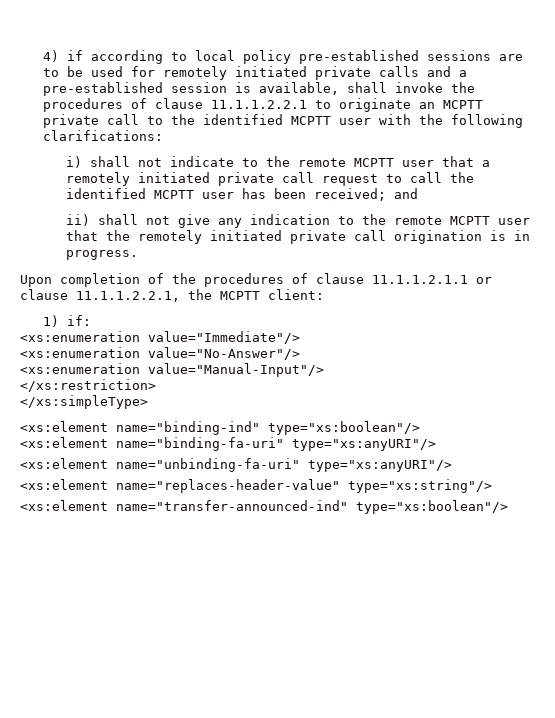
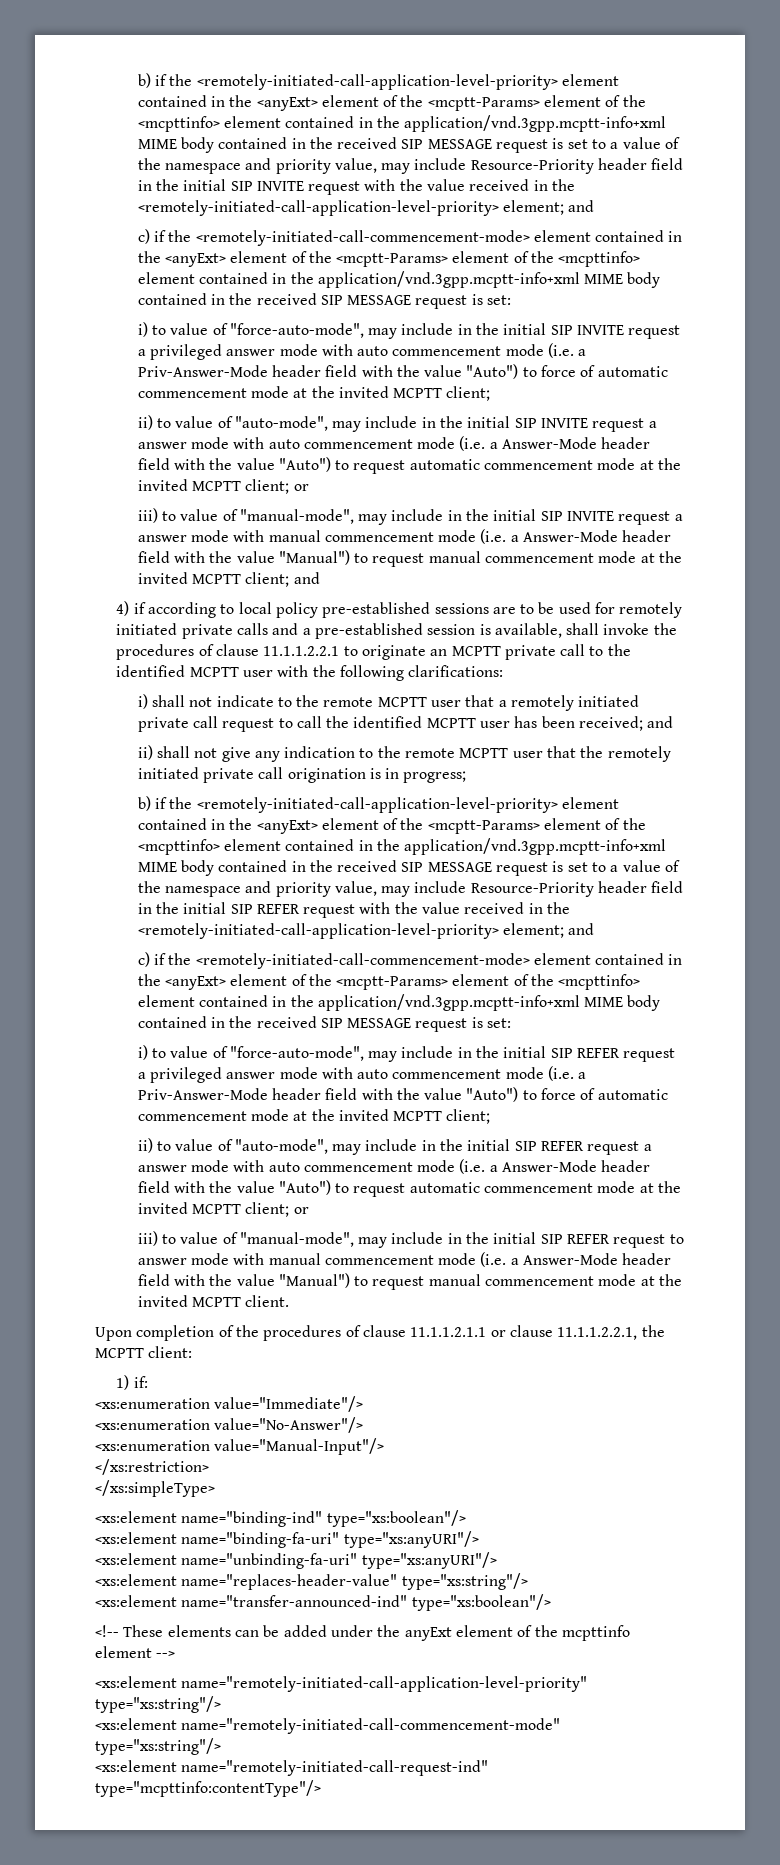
+ b) if the <remotely-initiated-call-application-level-priority> element contained in the <anyExt> element of the <mcptt-Params> element of the <mcpttinfo> element contained in the application/vnd.3gpp.mcptt-info+xml MIME body contained in the received SIP MESSAGE request is set to a value of the namespace and priority value, may include Resource-Priority header field in the initial SIP INVITE request with the value received in the <remotely-initiated-call-application-level-priority> element; and
+ c) if the <remotely-initiated-call-commencement-mode> element contained in the <anyExt> element of the <mcptt-Params> element of the <mcpttinfo> element contained in the application/vnd.3gpp.mcptt-info+xml MIME body contained in the received SIP MESSAGE request is set:
+ i) to value of "force-auto-mode", may include in the initial SIP INVITE request a privileged answer mode with auto commencement mode (i.e. a Priv-Answer-Mode header field with the value "Auto") to force of automatic commencement mode at the invited MCPTT client;
+ ii) to value of "auto-mode", may include in the initial SIP INVITE request a answer mode with auto commencement mode (i.e. a Answer-Mode header field with the value "Auto") to request automatic commencement mode at the invited MCPTT client; or
+ iii) to value of "manual-mode", may include in the initial SIP INVITE request a answer mode with manual commencement mode (i.e. a Answer-Mode header field with the value "Manual") to request manual commencement mode at the invited MCPTT client; and
- ii) shall not give any indication to the remote MCPTT user that the remotely initiated private call origination is in progress.
+ ii) shall not give any indication to the remote MCPTT user that the remotely initiated private call origination is in progress;
+ b) if the <remotely-initiated-call-application-level-priority> element contained in the <anyExt> element of the <mcptt-Params> element of the <mcpttinfo> element contained in the application/vnd.3gpp.mcptt-info+xml MIME body contained in the received SIP MESSAGE request is set to a value of the namespace and priority value, may include Resource-Priority header field in the initial SIP REFER request with the value received in the <remotely-initiated-call-application-level-priority> element; and
+ c) if the <remotely-initiated-call-commencement-mode> element contained in the <anyExt> element of the <mcptt-Params> element of the <mcpttinfo> element contained in the application/vnd.3gpp.mcptt-info+xml MIME body contained in the received SIP MESSAGE request is set:
+ i) to value of "force-auto-mode", may include in the initial SIP REFER request a privileged answer mode with auto commencement mode (i.e. a Priv-Answer-Mode header field with the value "Auto") to force of automatic commencement mode at the invited MCPTT client;
+ ii) to value of "auto-mode", may include in the initial SIP REFER request a answer mode with auto commencement mode (i.e. a Answer-Mode header field with the value "Auto") to request automatic commencement mode at the invited MCPTT client; or
+ iii) to value of "manual-mode", may include in the initial SIP REFER request to answer mode with manual commencement mode (i.e. a Answer-Mode header field with the value "Manual") to request manual commencement mode at the invited MCPTT client.
+ <!-- These elements can be added under the anyExt element of the mcpttinfo element -->
+ <xs:element name="remotely-initiated-call-application-level-priority" type="xs:string"/>
+ <xs:element name="remotely-initiated-call-commencement-mode" type="xs:string"/>
+ <xs:element name="remotely-initiated-call-request-ind" type="mcpttinfo:contentType"/>

